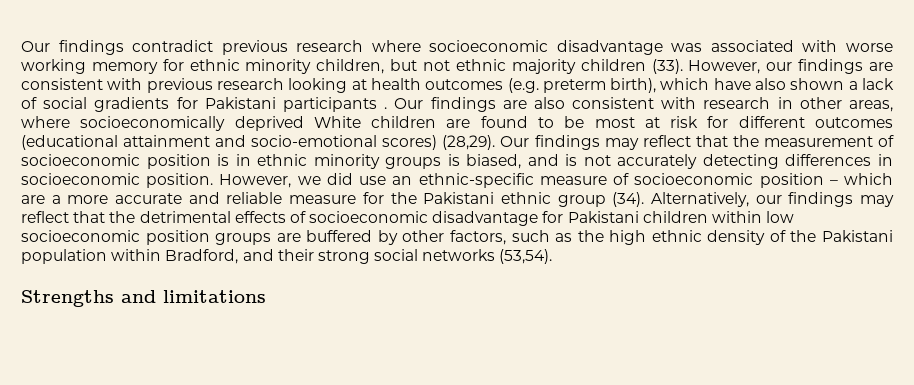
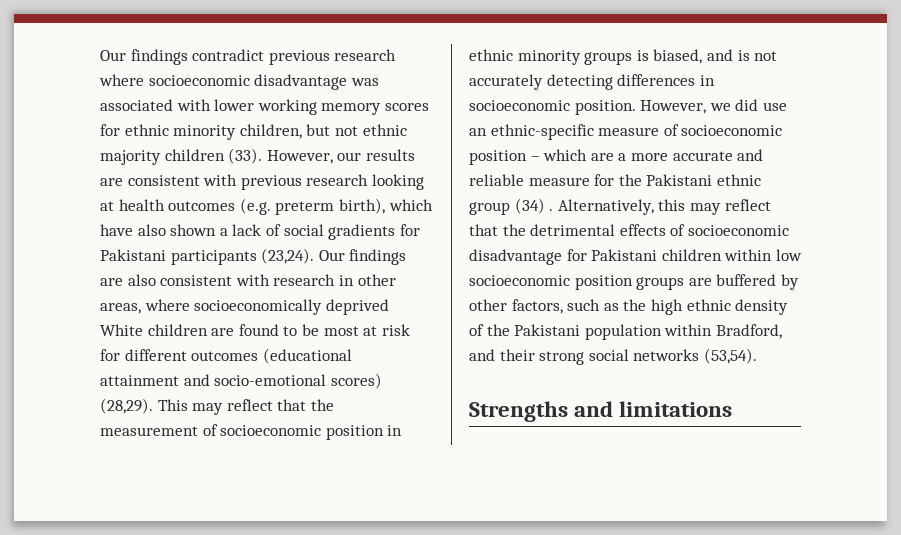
- Our findings contradict previous research where socioeconomic disadvantage was associated with worse working memory for ethnic minority children, but not ethnic majority children (33).
+ Our findings contradict previous research where socioeconomic disadvantage was associated with lower working memory scores for ethnic minority children, but not ethnic majority children (33).
- However, our findings are consistent with previous research looking at health outcomes (e.g. preterm birth), which have also shown a lack of social gradients for Pakistani participants .
+ However, our results are consistent with previous research looking at health outcomes (e.g. preterm birth), which have also shown a lack of social gradients for Pakistani participants (23,24).
- Our findings may reflect that the measurement of socioeconomic position is in ethnic minority groups is biased, and is not accurately detecting differences in socioeconomic position.
+ This may reflect that the measurement of socioeconomic position in ethnic minority groups is biased, and is not accurately detecting differences in socioeconomic position.
- However, we did use an ethnic-specific measure of socioeconomic position – which are a more accurate and reliable measure for the Pakistani ethnic group (34). Alternatively, our findings may reflect that the detrimental effects of socioeconomic disadvantage for Pakistani children within low socioeconomic position groups are buffered by other factors, such as the high ethnic density of the Pakistani population within Bradford, and their strong social networks (53,54).
+ However, we did use an ethnic-specific measure of socioeconomic position – which are a more accurate and reliable measure for the Pakistani ethnic group (34) . Alternatively, this may reflect that the detrimental effects of socioeconomic disadvantage for Pakistani children within low socioeconomic position groups are buffered by other factors, such as the high ethnic density of the Pakistani population within Bradford, and their strong social networks (53,54).

